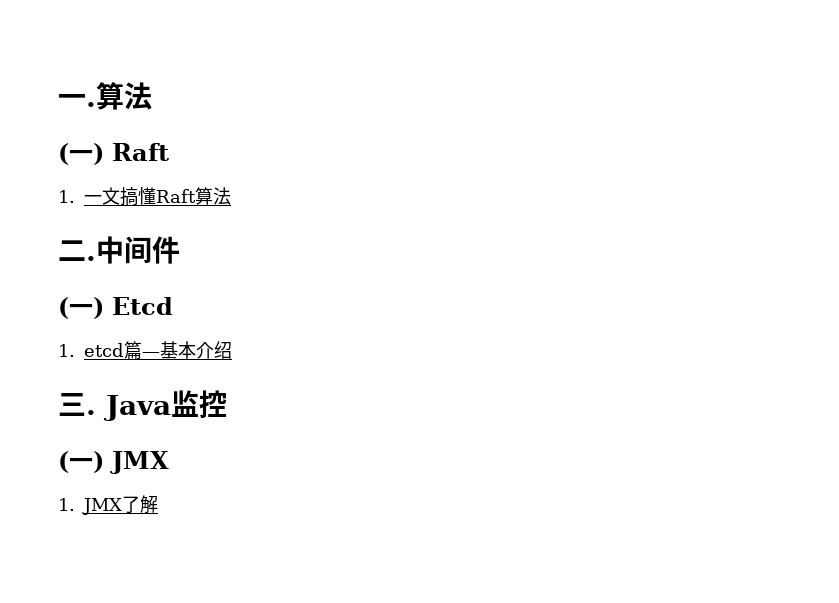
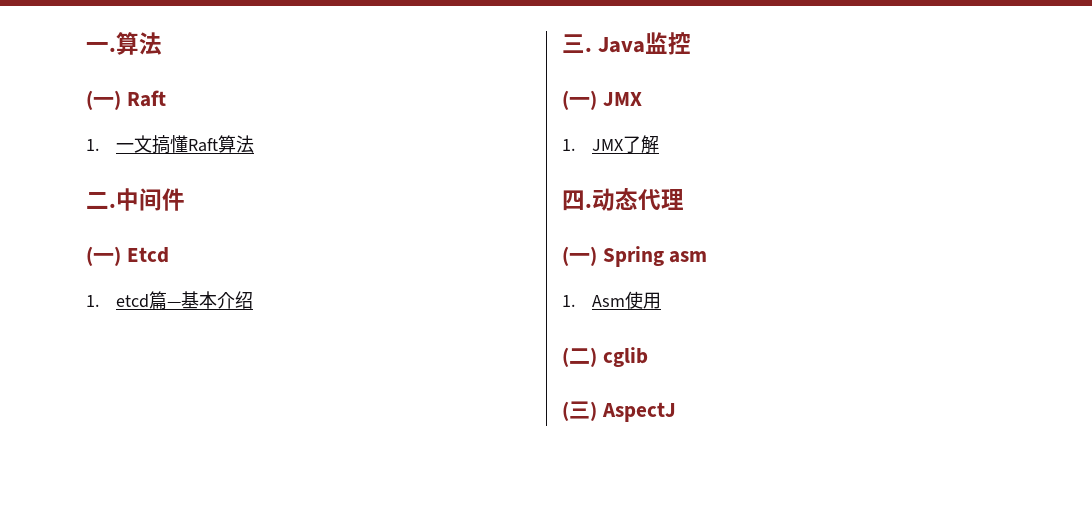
+ 四.动态代理
+ (一) Spring asm
+ 1. Asm使用
+ (二) cglib
+ (三) AspectJ

